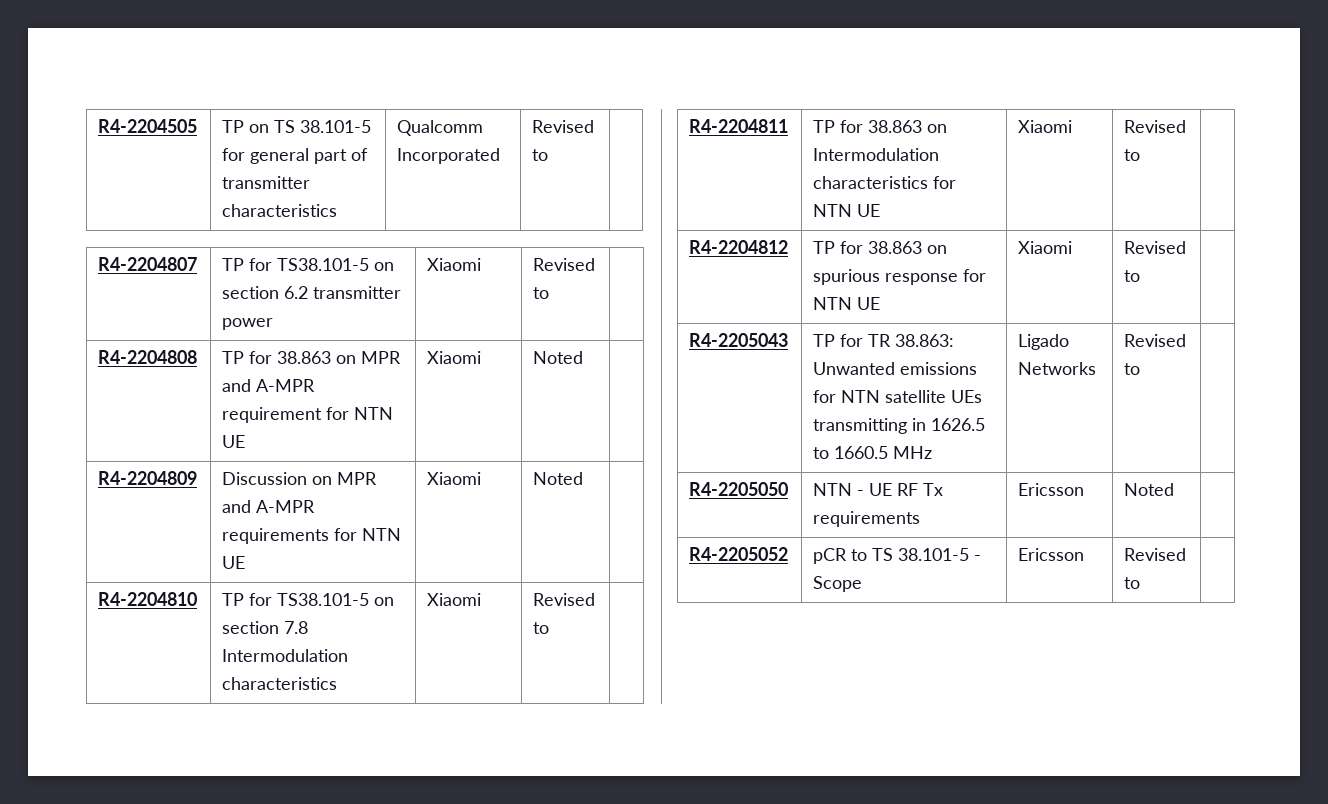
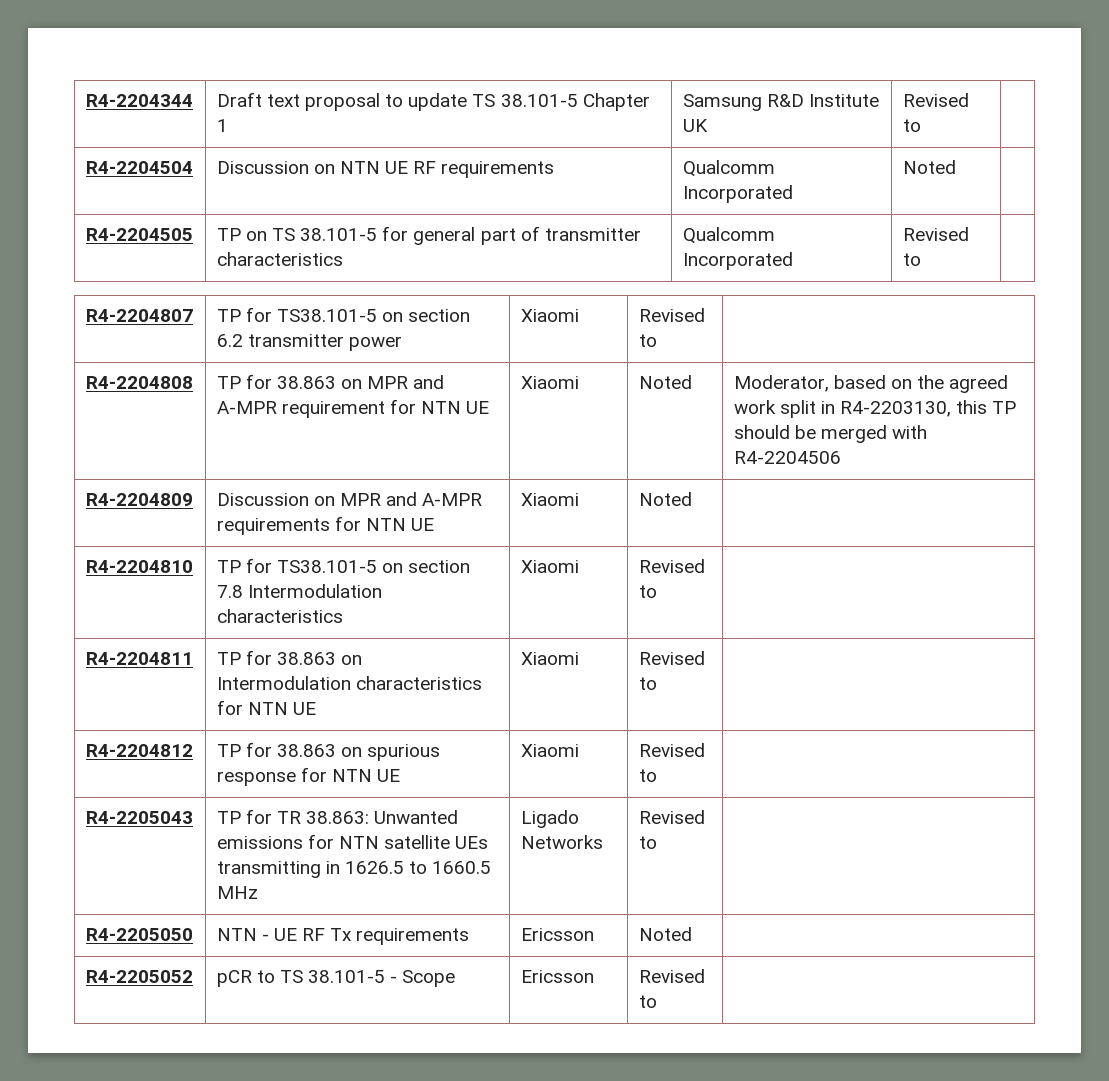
+ R4-2204344 | Draft text proposal to update TS 38.101-5 Chapter 1 | Samsung R&D Institute UK | Revised to |
+ R4-2204504 | Discussion on NTN UE RF requirements | Qualcomm Incorporated | Noted |
- R4-2204808 | TP for 38.863 on MPR and A-MPR requirement for NTN UE | Xiaomi | Noted |
+ R4-2204808 | TP for 38.863 on MPR and A-MPR requirement for NTN UE | Xiaomi | Noted | Moderator, based on the agreed work split in R4-2203130, this TP should be merged with R4-2204506

